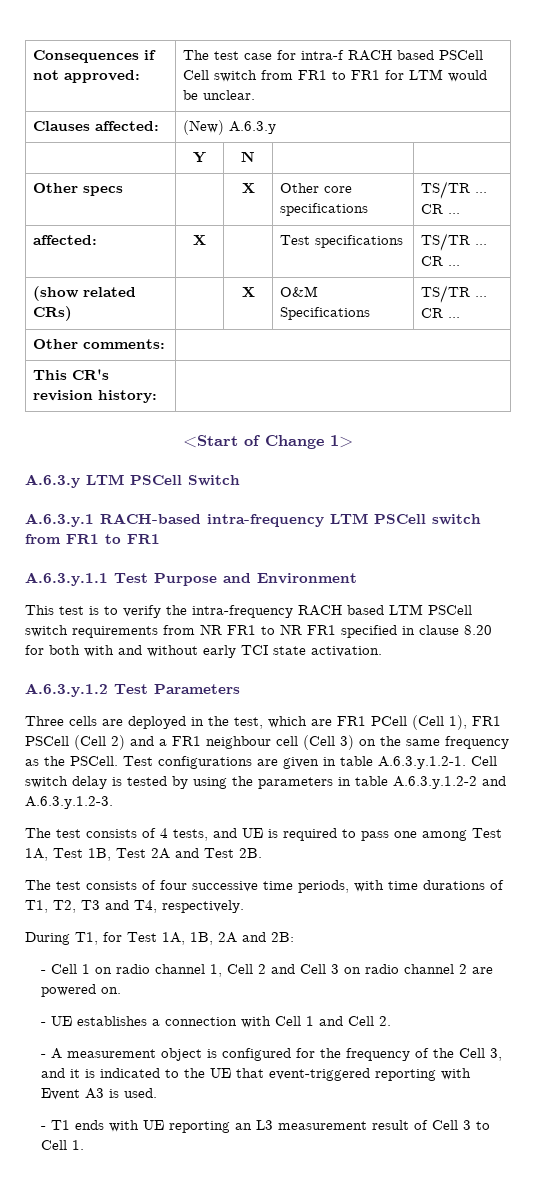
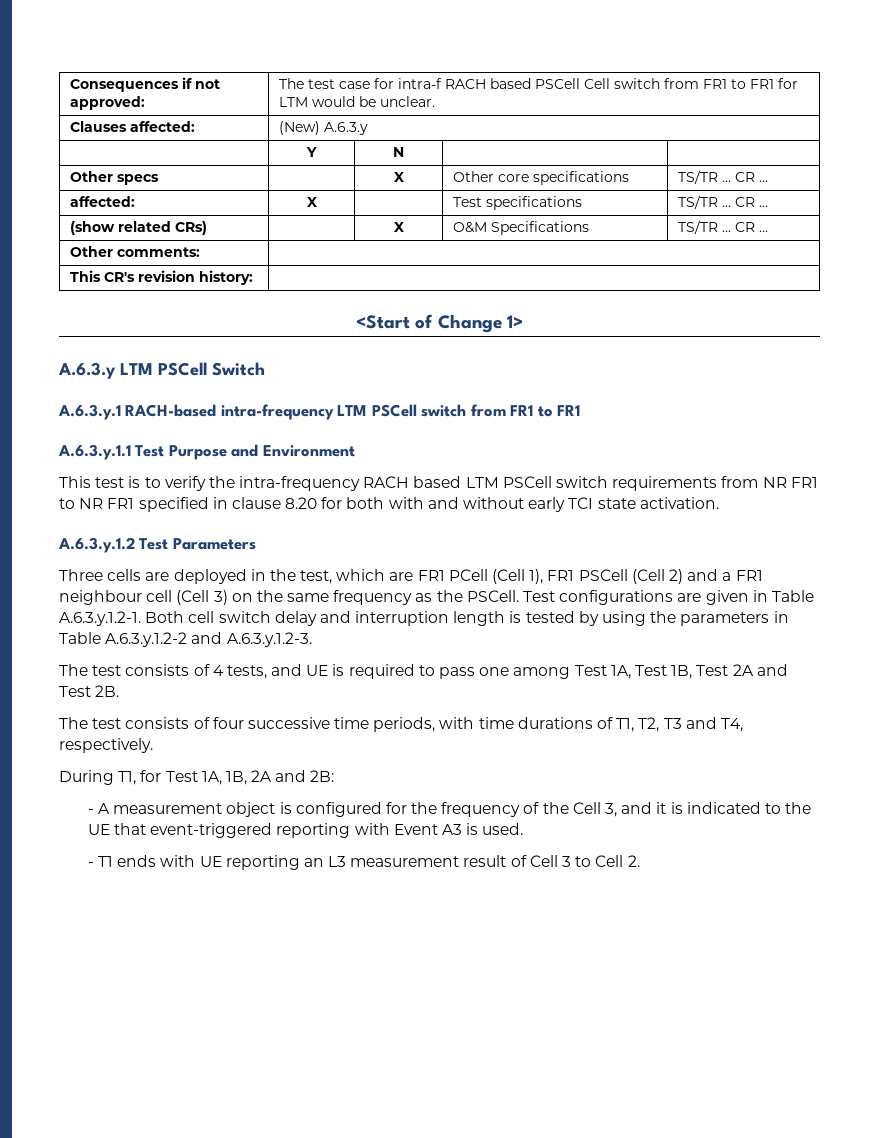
- Test configurations are given in table A.6.3.y.1.2-1. Cell switch delay is tested by using the parameters in table A.6.3.y.1.2-2 and A.6.3.y.1.2-3.
+ Test configurations are given in Table A.6.3.y.1.2-1. Both cell switch delay and interruption length is tested by using the parameters in Table A.6.3.y.1.2-2 and A.6.3.y.1.2-3.
- - Cell 1 on radio channel 1, Cell 2 and Cell 3 on radio channel 2 are powered on.
- - UE establishes a connection with Cell 1 and Cell 2.
- - T1 ends with UE reporting an L3 measurement result of Cell 3 to Cell 1.
+ - T1 ends with UE reporting an L3 measurement result of Cell 3 to Cell 2.

